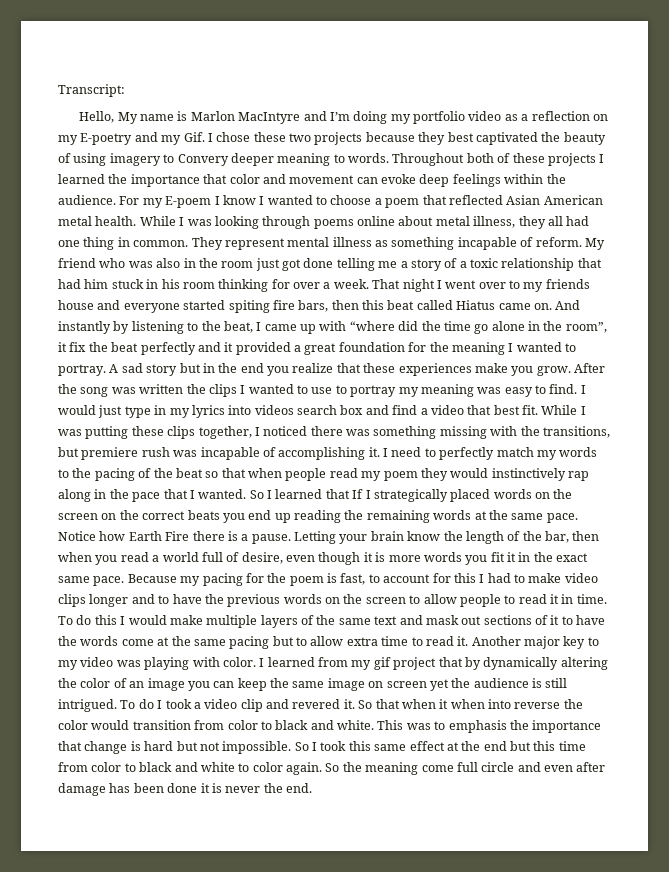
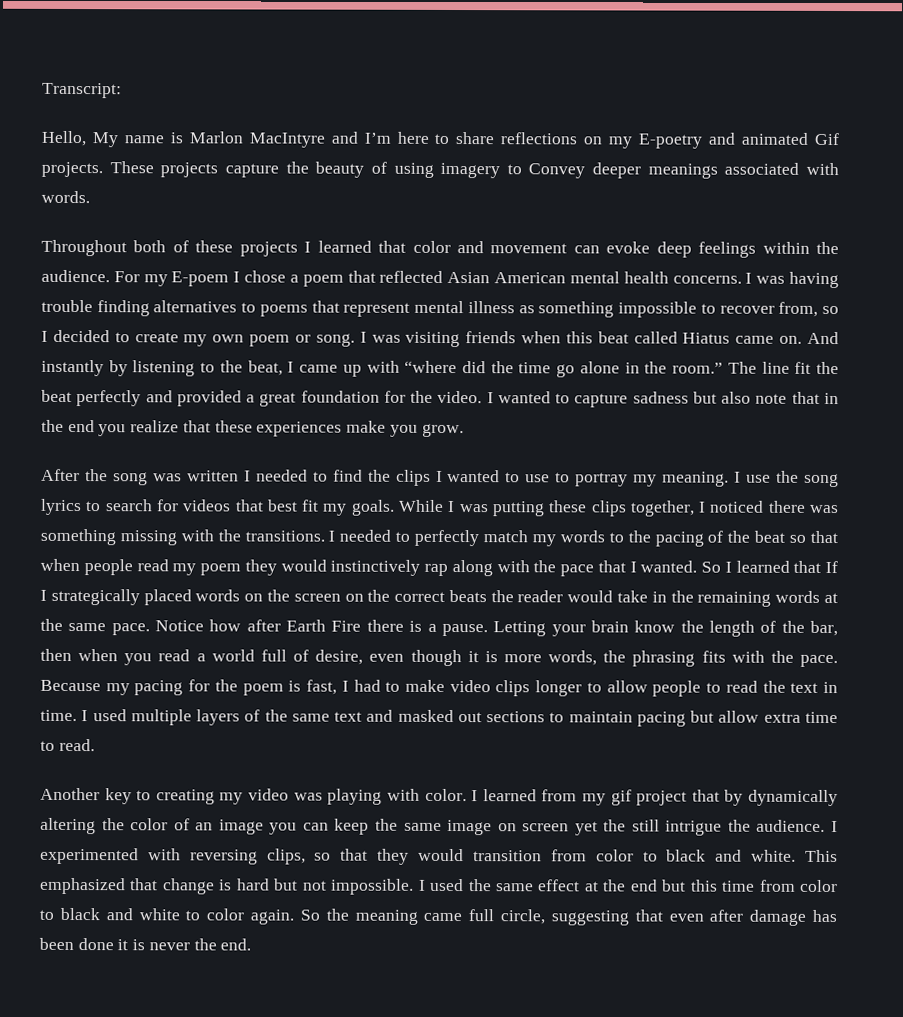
- Hello, My name is Marlon MacIntyre and I’m doing my portfolio video as a reflection on my E-poetry and my Gif. I chose these two projects because they best captivated the beauty of using imagery to Convery deeper meaning to words. Throughout both of these projects I learned the importance that color and movement can evoke deep feelings within the audience.
+ Hello, My name is Marlon MacIntyre and I’m here to share reflections on my E-poetry and animated Gif projects. These projects capture the beauty of using imagery to Convey deeper meanings associated with words.
+ Throughout both of these projects I learned that color and movement can evoke deep feelings within the audience.
- For my E-poem I know I wanted to choose a poem that reflected Asian American metal health. While I was looking through poems online about metal illness, they all had one thing in common. They represent mental illness as something incapable of reform. My friend who was also in the room just got done telling me a story of a toxic relationship that had him stuck in his room thinking for over a week. That night I went over to my friends house and everyone started spiting fire bars, then this beat called Hiatus came on.
+ For my E-poem I chose a poem that reflected Asian American mental health concerns. I was having trouble finding alternatives to poems that represent mental illness as something impossible to recover from, so I decided to create my own poem or song. I was visiting friends when this beat called Hiatus came on.
- And instantly by listening to the beat, I came up with “where did the time go alone in the room”, it fix the beat perfectly and it provided a great foundation for the meaning I wanted to portray. A sad story but in the end you realize that these experiences make you grow. After the song was written the clips I wanted to use to portray my meaning was easy to find. I would just type in my lyrics into videos search box and find a video that best fit.
+ And instantly by listening to the beat, I came up with “where did the time go alone in the room.” The line fit the beat perfectly and provided a great foundation for the video. I wanted to capture sadness but also note that in the end you realize that these experiences make you grow.
+ After the song was written I needed to find the clips I wanted to use to portray my meaning. I use the song lyrics to search for videos that best fit my goals.
- While I was putting these clips together, I noticed there was something missing with the transitions, but premiere rush was incapable of accomplishing it. I need to perfectly match my words to the pacing of the beat so that when people read my poem they would instinctively rap along in the pace that I wanted.
+ While I was putting these clips together, I noticed there was something missing with the transitions. I needed to perfectly match my words to the pacing of the beat so that when people read my poem they would instinctively rap along with the pace that I wanted.
- So I learned that If I strategically placed words on the screen on the correct beats you end up reading the remaining words at the same pace.
+ So I learned that If I strategically placed words on the screen on the correct beats the reader would take in the remaining words at the same pace.
- Notice how Earth Fire there is a pause.
+ Notice how after Earth Fire there is a pause.
- Letting your brain know the length of the bar, then when you read a world full of desire, even though it is more words you fit it in the exact same pace.
+ Letting your brain know the length of the bar, then when you read a world full of desire, even though it is more words, the phrasing fits with the pace.
- Because my pacing for the poem is fast, to account for this I had to make video clips longer and to have the previous words on the screen to allow people to read it in time. To do this I would make multiple layers of the same text and mask out sections of it to have the words come at the same pacing but to allow extra time to read it. Another major key to my video was playing with color.
+ Because my pacing for the poem is fast, I had to make video clips longer to allow people to read the text in time. I used multiple layers of the same text and masked out sections to maintain pacing but allow extra time to read.
+ Another key to creating my video was playing with color.
- I learned from my gif project that by dynamically altering the color of an image you can keep the same image on screen yet the audience is still intrigued. To do I took a video clip and revered it. So that when it when into reverse the color would transition from color to black and white.
+ I learned from my gif project that by dynamically altering the color of an image you can keep the same image on screen yet the still intrigue the audience. I experimented with reversing clips, so that they would transition from color to black and white.
- This was to emphasis the importance that change is hard but not impossible.
+ This emphasized that change is hard but not impossible.
- So I took this same effect at the end but this time from color to black and white to color again.
+ I used the same effect at the end but this time from color to black and white to color again.
- So the meaning come full circle and even after damage has been done it is never the end.
+ So the meaning came full circle, suggesting that even after damage has been done it is never the end.

